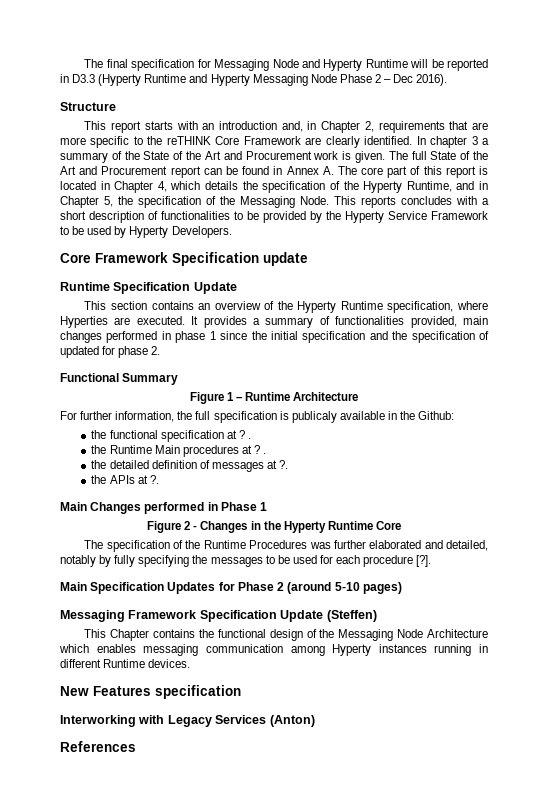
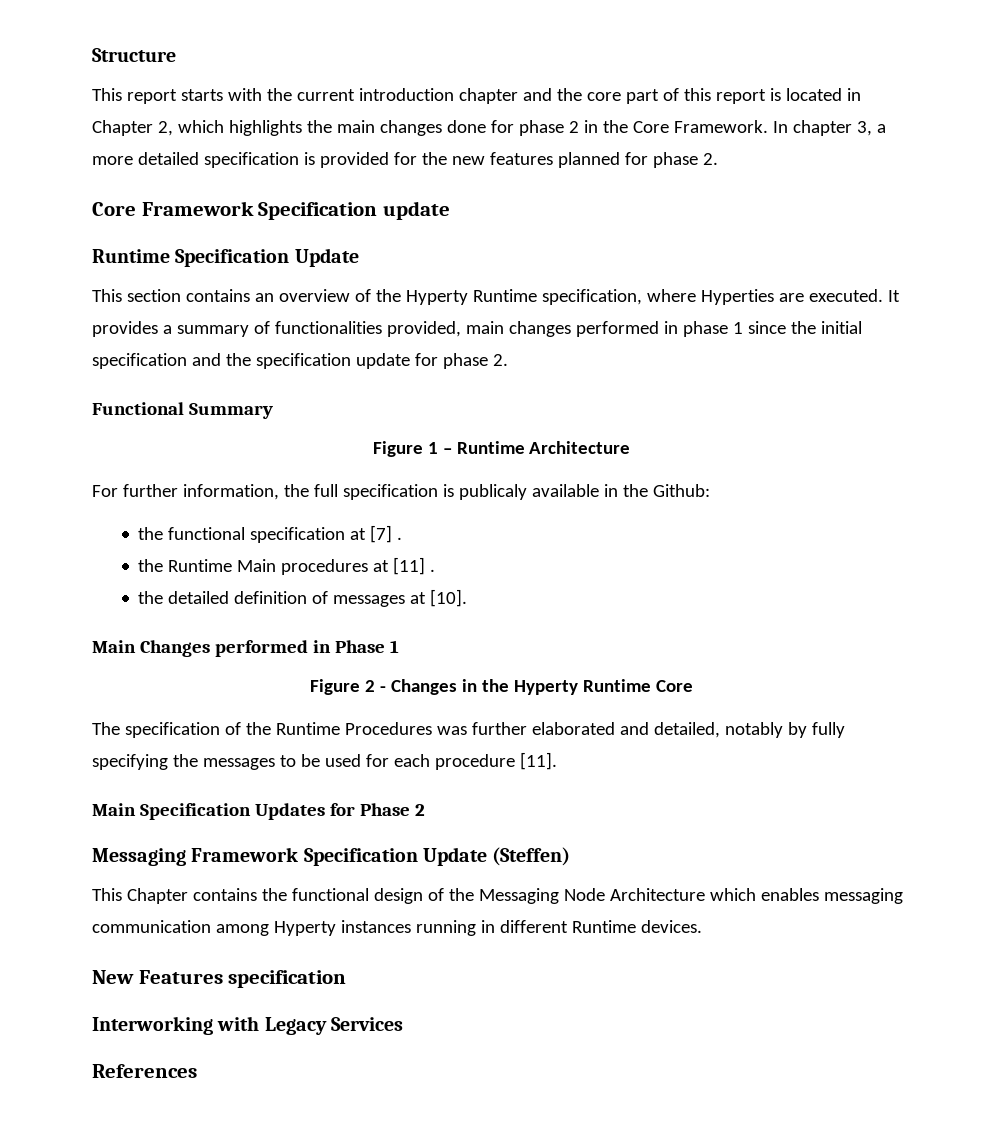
- The final specification for Messaging Node and Hyperty Runtime will be reported in D3.3 (Hyperty Runtime and Hyperty Messaging Node Phase 2 – Dec 2016).
- This report starts with an introduction and, in Chapter 2, requirements that are more specific to the reTHINK Core Framework are clearly identified. In chapter 3 a summary of the State of the Art and Procurement work is given. The full State of the Art and Procurement report can be found in Annex A. The core part of this report is located in Chapter 4, which details the specification of the Hyperty Runtime, and in Chapter 5, the specification of the Messaging Node. This reports concludes with a short description of functionalities to be provided by the Hyperty Service Framework to be used by Hyperty Developers.
+ This report starts with the current introduction chapter and the core part of this report is located in Chapter 2, which highlights the main changes done for phase 2 in the Core Framework. In chapter 3, a more detailed specification is provided for the new features planned for phase 2.
- It provides a summary of functionalities provided, main changes performed in phase 1 since the initial specification and the specification of updated for phase 2.
+ It provides a summary of functionalities provided, main changes performed in phase 1 since the initial specification and the specification update for phase 2.
- the functional specification at ? .
+ the functional specification at [7] .
- the Runtime Main procedures at ? .
+ the Runtime Main procedures at [11] .
- the detailed definition of messages at ?.
- the APIs at ?.
+ the detailed definition of messages at [10].
- The specification of the Runtime Procedures was further elaborated and detailed, notably by fully specifying the messages to be used for each procedure [?].
+ The specification of the Runtime Procedures was further elaborated and detailed, notably by fully specifying the messages to be used for each procedure [11].
- Main Specification Updates for Phase 2 (around 5-10 pages)
+ Main Specification Updates for Phase 2
- Interworking with Legacy Services (Anton)
+ Interworking with Legacy Services

